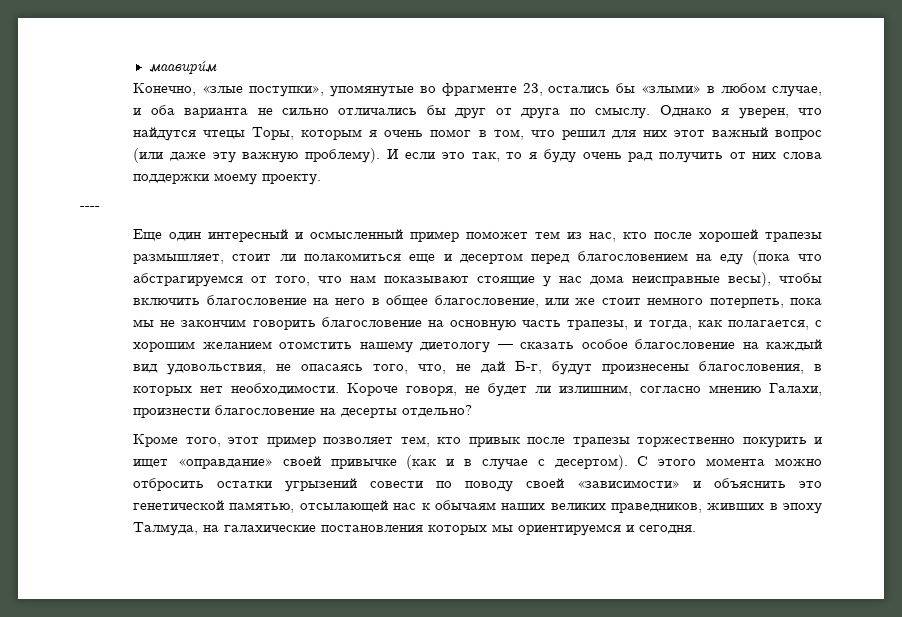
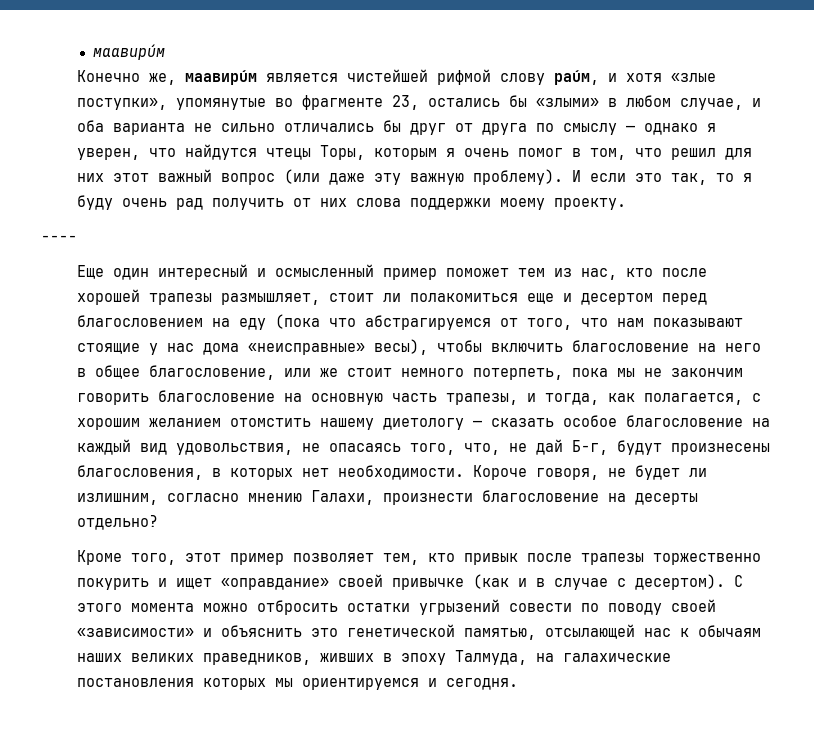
- Конечно, «злые поступки», упомянутые во фрагменте 23, остались бы «злыми» в любом случае, и оба варианта не сильно отличались бы друг от друга по смыслу. Однако я уверен, что найдутся чтецы Торы, которым я очень помог в том, что решил для них этот важный вопрос (или даже эту важную проблему).
+ Конечно же, маавирúм является чистейшей рифмой слову раúм, и хотя «злые поступки», упомянутые во фрагменте 23, остались бы «злыми» в любом случае, и оба варианта не сильно отличались бы друг от друга по смыслу — однако я уверен, что найдутся чтецы Торы, которым я очень помог в том, что решил для них этот важный вопрос (или даже эту важную проблему).
- Еще один интересный и осмысленный пример поможет тем из нас, кто после хорошей трапезы размышляет, стоит ли полакомиться еще и десертом перед благословением на еду (пока что абстрагируемся от того, что нам показывают стоящие у нас дома неисправные весы), чтобы включить благословение на него в общее благословение, или же стоит немного потерпеть, пока мы не закончим говорить благословение на основную часть трапезы, и тогда, как полагается, с хорошим желанием отомстить нашему диетологу — сказать особое благословение на каждый вид удовольствия, не опасаясь того, что, не дай Б-г, будут произнесены благословения, в которых нет необходимости.
+ Еще один интересный и осмысленный пример поможет тем из нас, кто после хорошей трапезы размышляет, стоит ли полакомиться еще и десертом перед благословением на еду (пока что абстрагируемся от того, что нам показывают стоящие у нас дома «неисправные» весы), чтобы включить благословение на него в общее благословение, или же стоит немного потерпеть, пока мы не закончим говорить благословение на основную часть трапезы, и тогда, как полагается, с хорошим желанием отомстить нашему диетологу — сказать особое благословение на каждый вид удовольствия, не опасаясь того, что, не дай Б-г, будут произнесены благословения, в которых нет необходимости.

